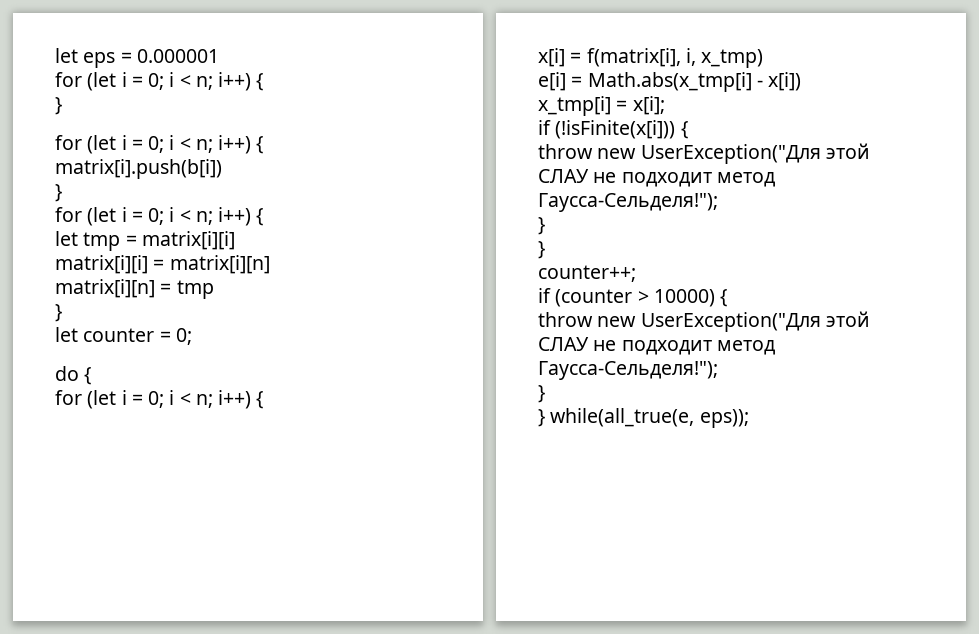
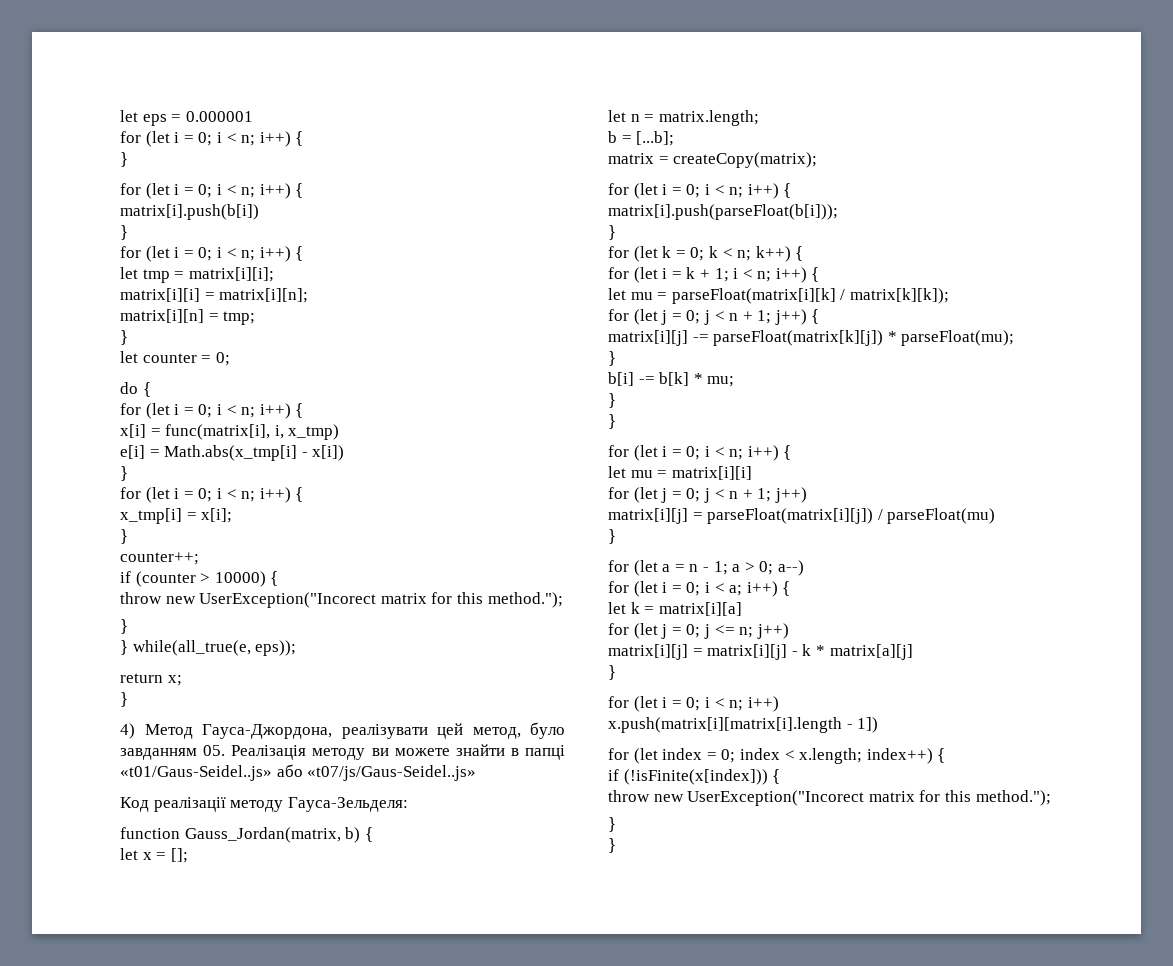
- let tmp = matrix[i][i]
+ let tmp = matrix[i][i];
- matrix[i][i] = matrix[i][n]
+ matrix[i][i] = matrix[i][n];
- matrix[i][n] = tmp
+ matrix[i][n] = tmp;
- x[i] = f(matrix[i], i, x_tmp)
+ x[i] = func(matrix[i], i, x_tmp)
  e[i] = Math.abs(x_tmp[i] - x[i])
+ }
+ for (let i = 0; i < n; i++) {
  x_tmp[i] = x[i];
- if (!isFinite(x[i])) {
- throw new UserException("Для этой СЛАУ не подходит метод Гаусса-Сельделя!");
- }
  if (counter > 10000) {
- throw new UserException("Для этой СЛАУ не подходит метод Гаусса-Сельделя!");
+ throw new UserException("Incorect matrix for this method.");
  }
  } while(all_true(e, eps));
+ return x;
+ }
+ 4) Метод Гауса-Джордона, реалізувати цей метод, було завданням 05. Реалізація методу ви можете знайти в папці «t01/Gaus-Seidel..js» або «t07/js/Gaus-Seidel..js»
+ Код реалізації методу Гауса-Зельделя:
+ function Gauss_Jordan(matrix, b) {
+ let x = [];
+ let n = matrix.length;
+ b = [...b];
+ matrix = createCopy(matrix);
+ for (let i = 0; i < n; i++) {
+ matrix[i].push(parseFloat(b[i]));
+ }
+ for (let k = 0; k < n; k++) {
+ for (let i = k + 1; i < n; i++) {
+ let mu = parseFloat(matrix[i][k] / matrix[k][k]);
+ for (let j = 0; j < n + 1; j++) {
+ matrix[i][j] -= parseFloat(matrix[k][j]) * parseFloat(mu);
+ }
+ b[i] -= b[k] * mu;
+ }
+ }
+ for (let i = 0; i < n; i++) {
+ let mu = matrix[i][i]
+ for (let j = 0; j < n + 1; j++)
+ matrix[i][j] = parseFloat(matrix[i][j]) / parseFloat(mu)
+ }
+ for (let a = n - 1; a > 0; a--)
+ for (let i = 0; i < a; i++) {
+ let k = matrix[i][a]
+ for (let j = 0; j <= n; j++)
+ matrix[i][j] = matrix[i][j] - k * matrix[a][j]
+ }
+ for (let i = 0; i < n; i++)
+ x.push(matrix[i][matrix[i].length - 1])
+ for (let index = 0; index < x.length; index++) {
+ if (!isFinite(x[index])) {
+ throw new UserException("Incorect matrix for this method.");
+ }
+ }

